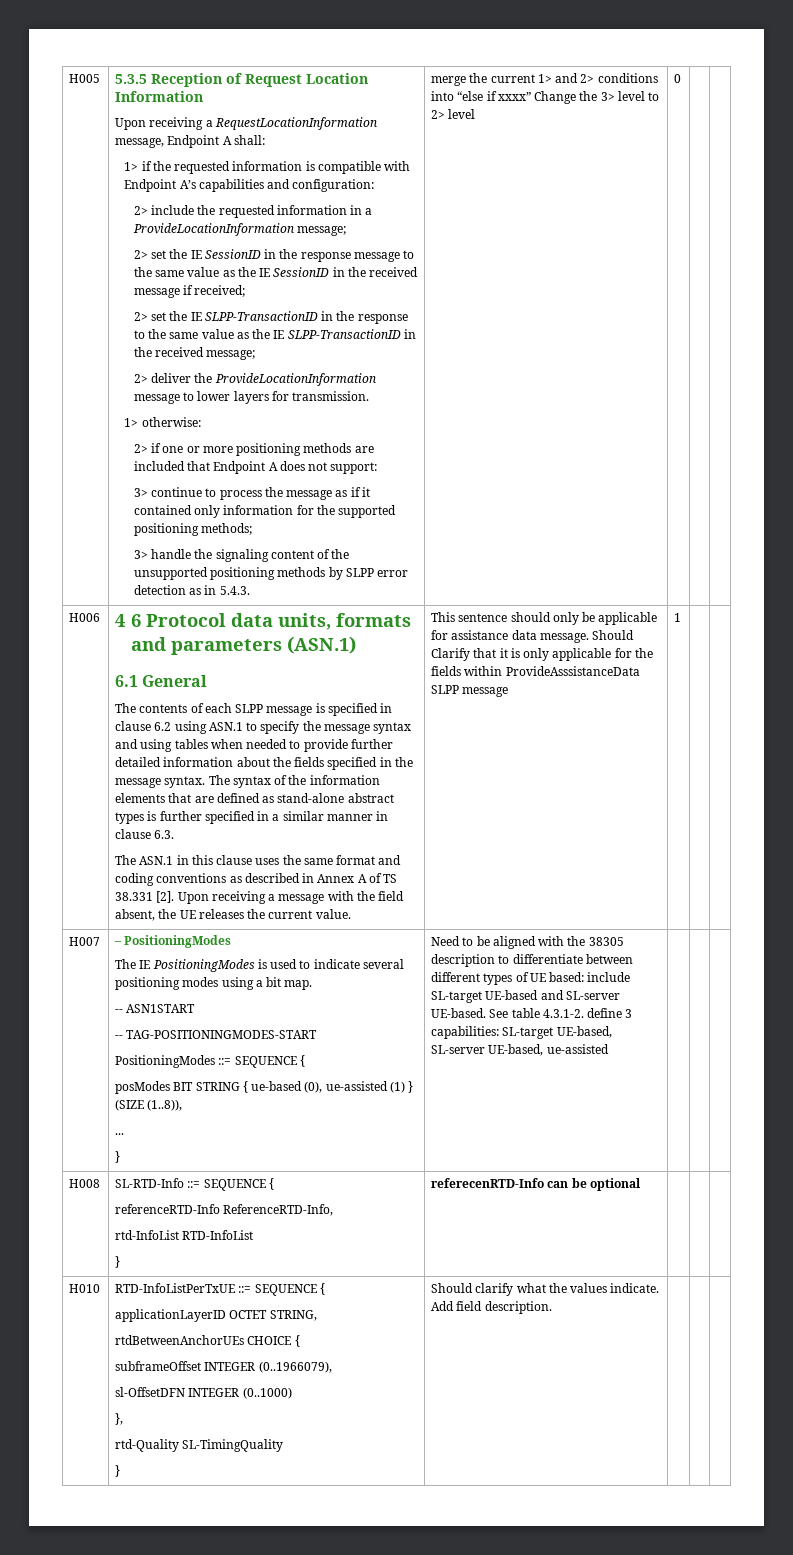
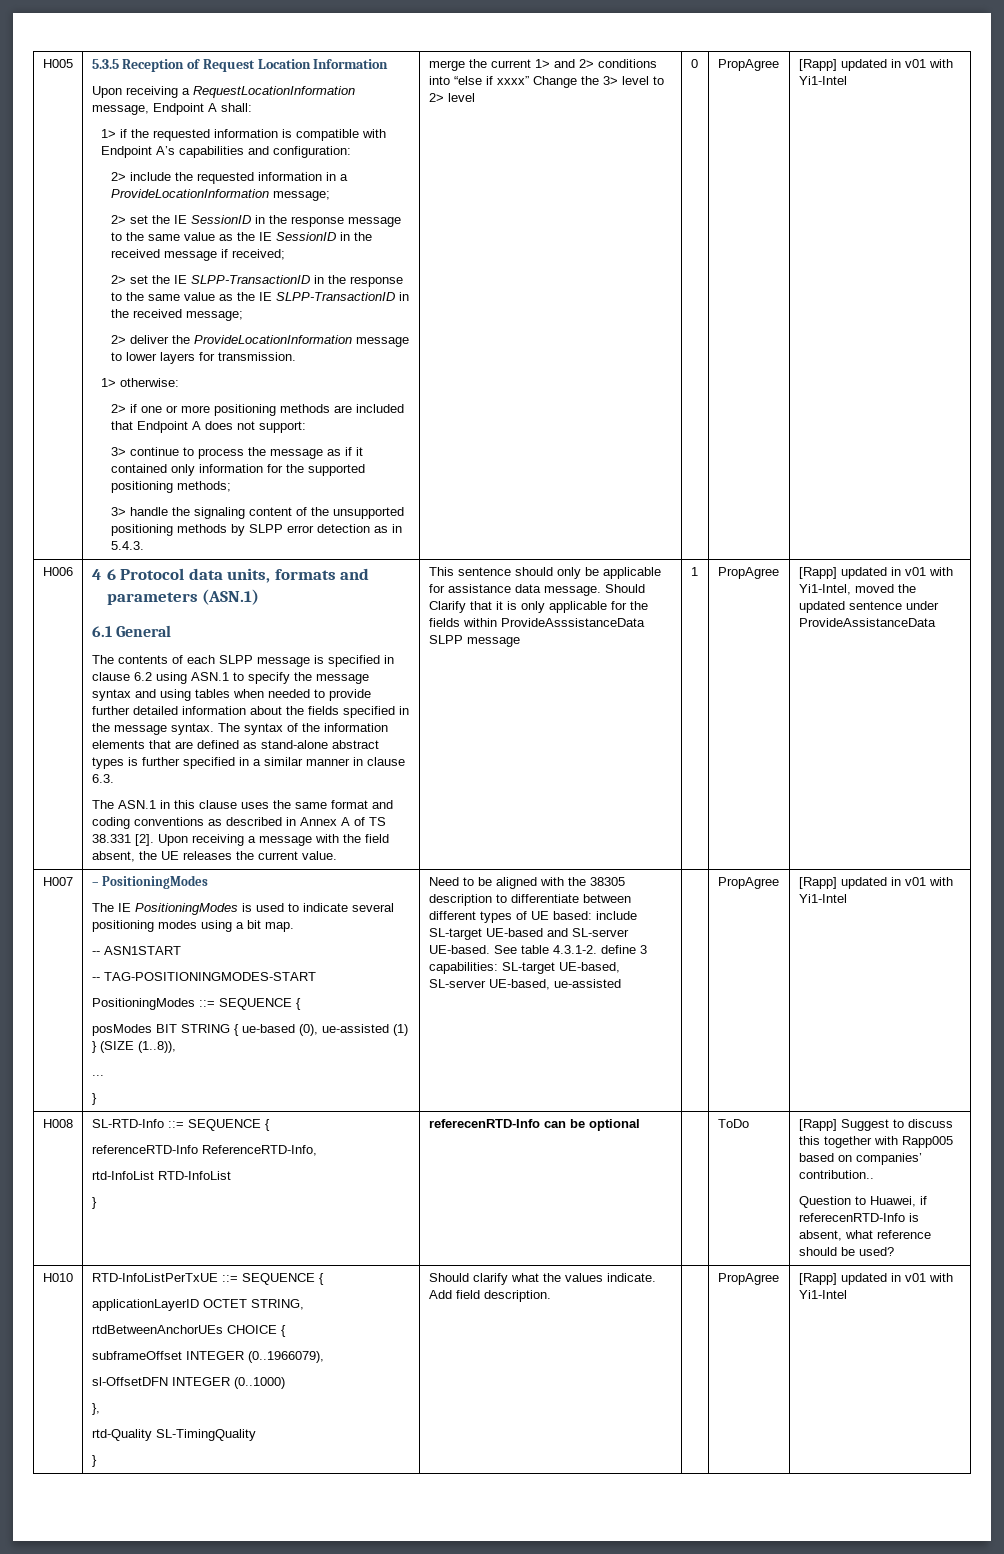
- 0
+ 0 | PropAgree | [Rapp] updated in v01 with Yi1-Intel
+ PropAgree | [Rapp] updated in v01 with Yi1-Intel, moved the updated sentence under ProvideAssistanceData
- See table 4.3.1-2. define 3 capabilities: SL-target UE-based, SL-server UE-based, ue-assisted
+ See table 4.3.1-2. define 3 capabilities: SL-target UE-based, SL-server UE-based, ue-assisted | | PropAgree | [Rapp] updated in v01 with Yi1-Intel
  H008 | SL-RTD-Info ::= SEQUENCE {
  referenceRTD-Info ReferenceRTD-Info,
  rtd-InfoList RTD-InfoList
- } | referecenRTD-Info can be optional | | |
+ } | referecenRTD-Info can be optional | | ToDo | [Rapp] Suggest to discuss this together with Rapp005 based on companies’ contribution..
+ Question to Huawei, if referecenRTD-Info is absent, what reference should be used?
  H010 | RTD-InfoListPerTxUE ::= SEQUENCE {
  applicationLayerID OCTET STRING,
  rtdBetweenAnchorUEs CHOICE {
  subframeOffset INTEGER (0..1966079),
  sl-OffsetDFN INTEGER (0..1000)
  },
  rtd-Quality SL-TimingQuality
- } | Should clarify what the values indicate. Add field description. | | |
+ } | Should clarify what the values indicate. Add field description. | | PropAgree | [Rapp] updated in v01 with Yi1-Intel

